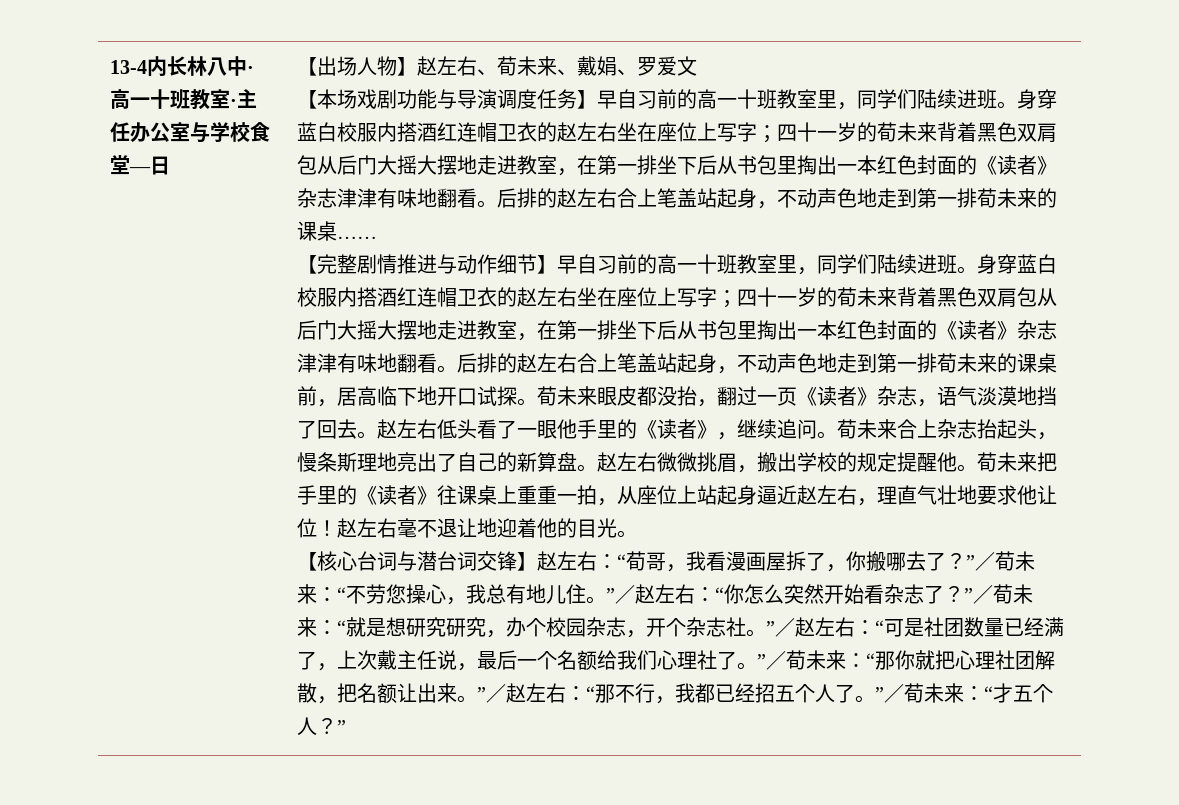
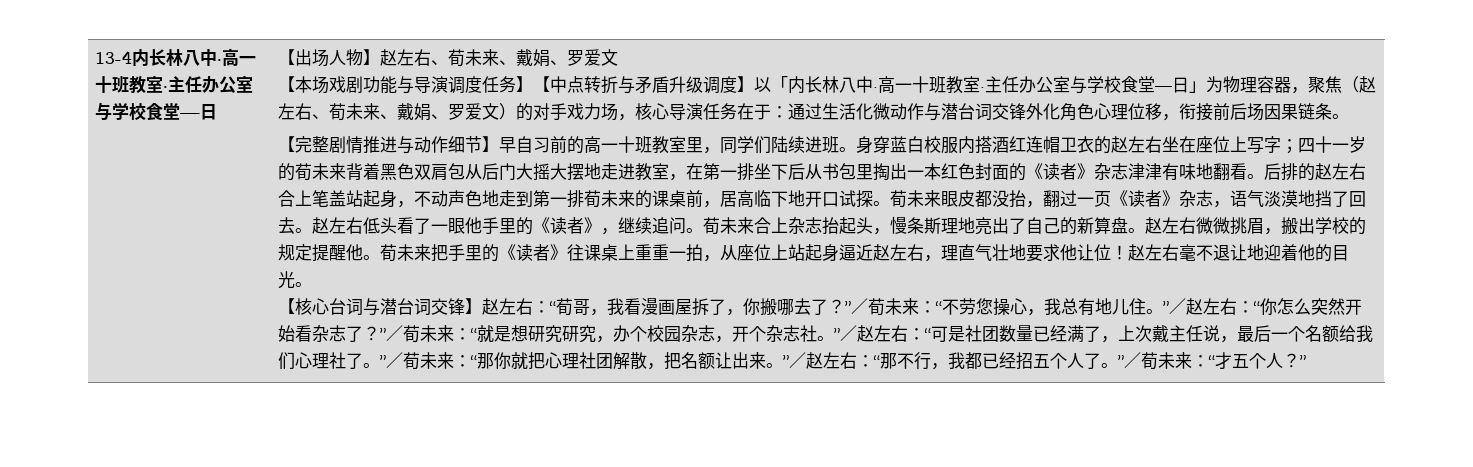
- 【本场戏剧功能与导演调度任务】早自习前的高一十班教室里，同学们陆续进班。身穿蓝白校服内搭酒红连帽卫衣的赵左右坐在座位上写字；四十一岁的荀未来背着黑色双肩包从后门大摇大摆地走进教室，在第一排坐下后从书包里掏出一本红色封面的《读者》杂志津津有味地翻看。后排的赵左右合上笔盖站起身，不动声色地走到第一排荀未来的课桌……
+ 【本场戏剧功能与导演调度任务】【中点转折与矛盾升级调度】以「内长林八中·高一十班教室·主任办公室与学校食堂—日」为物理容器，聚焦（赵左右、荀未来、戴娟、罗爱文）的对手戏力场，核心导演任务在于：通过生活化微动作与潜台词交锋外化角色心理位移，衔接前后场因果链条。

